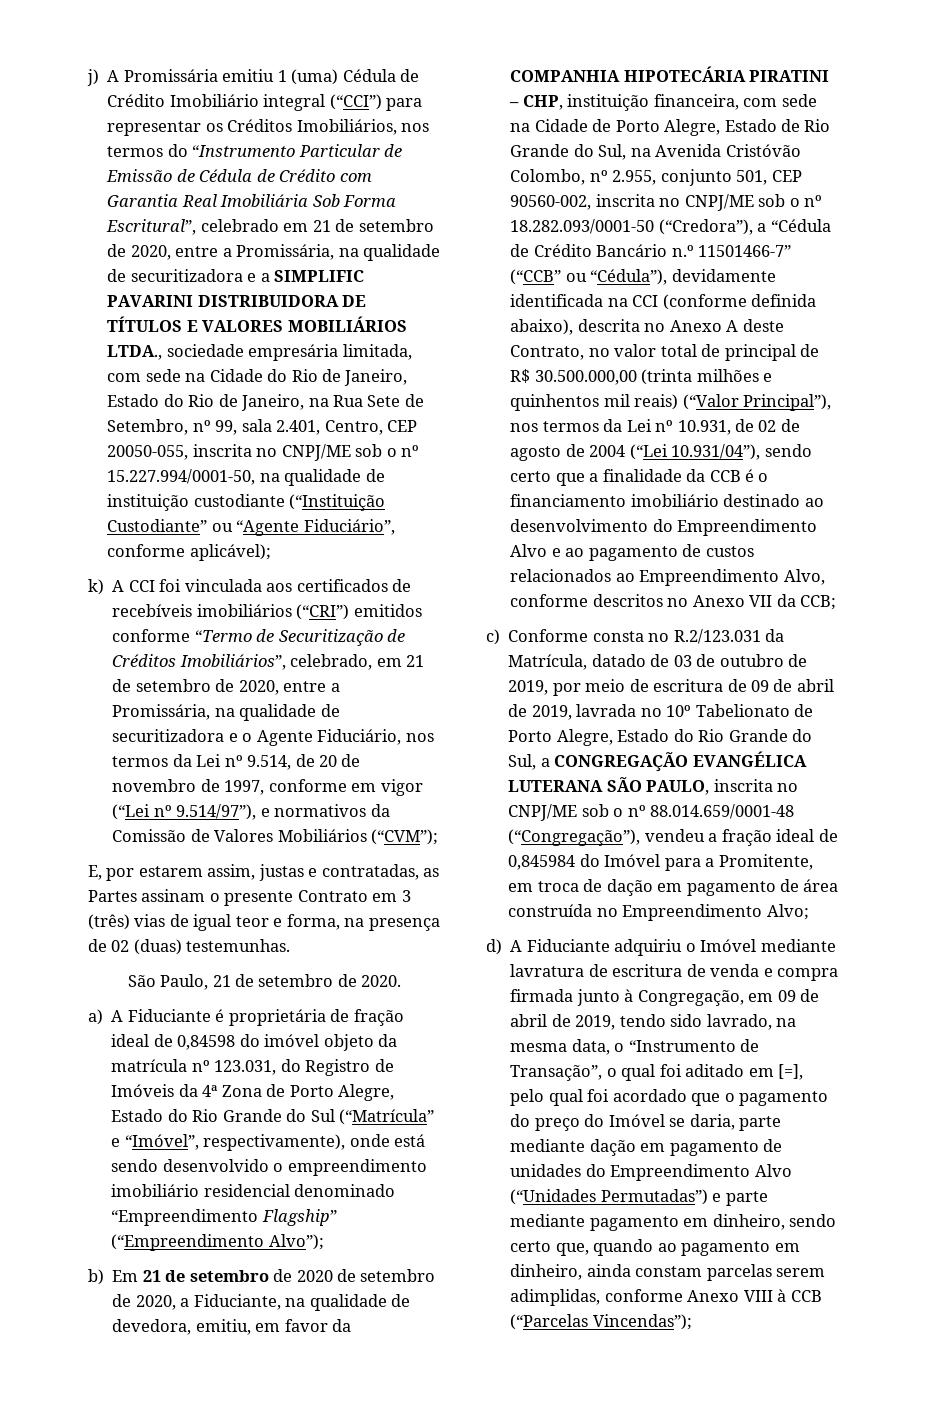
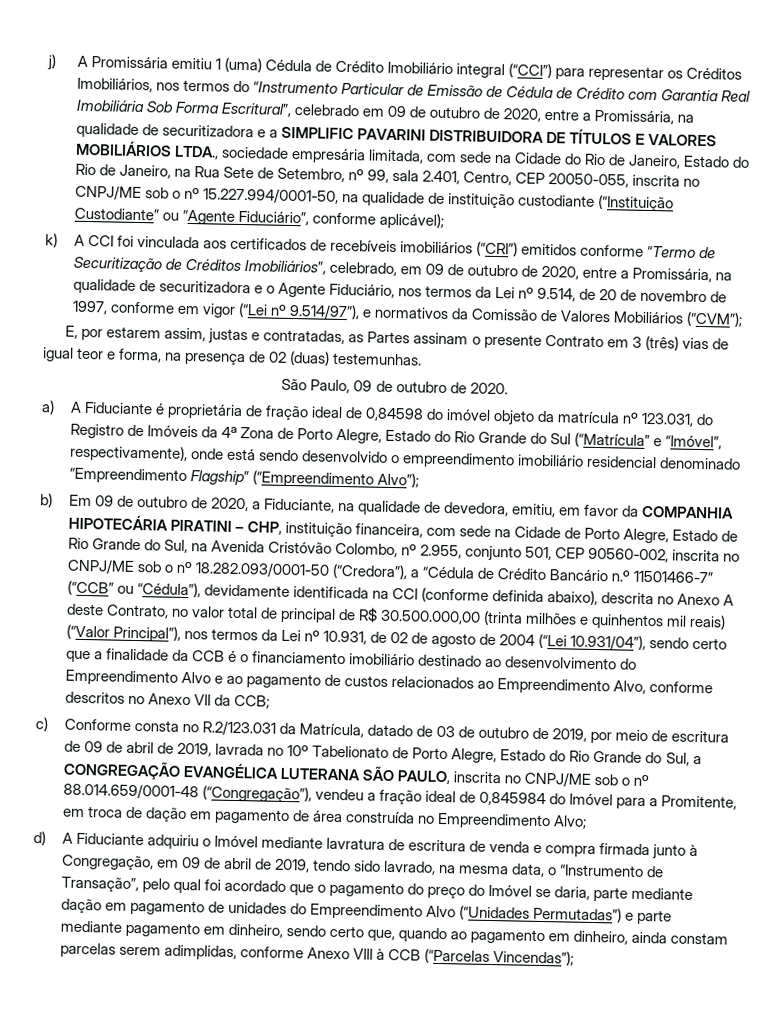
- j) A Promissária emitiu 1 (uma) Cédula de Crédito Imobiliário integral (“CCI”) para representar os Créditos Imobiliários, nos termos do “Instrumento Particular de Emissão de Cédula de Crédito com Garantia Real Imobiliária Sob Forma Escritural”, celebrado em 21 de setembro de 2020, entre a Promissária, na qualidade de securitizadora e a SIMPLIFIC PAVARINI DISTRIBUIDORA DE TÍTULOS E VALORES MOBILIÁRIOS LTDA., sociedade empresária limitada, com sede na Cidade do Rio de Janeiro, Estado do Rio de Janeiro, na Rua Sete de Setembro, nº 99, sala 2.401, Centro, CEP 20050-055, inscrita no CNPJ/ME sob o nº 15.227.994/0001-50, na qualidade de instituição custodiante (“Instituição Custodiante” ou “Agente Fiduciário”, conforme aplicável);
+ j) A Promissária emitiu 1 (uma) Cédula de Crédito Imobiliário integral (“CCI”) para representar os Créditos Imobiliários, nos termos do “Instrumento Particular de Emissão de Cédula de Crédito com Garantia Real Imobiliária Sob Forma Escritural”, celebrado em 09 de outubro de 2020, entre a Promissária, na qualidade de securitizadora e a SIMPLIFIC PAVARINI DISTRIBUIDORA DE TÍTULOS E VALORES MOBILIÁRIOS LTDA., sociedade empresária limitada, com sede na Cidade do Rio de Janeiro, Estado do Rio de Janeiro, na Rua Sete de Setembro, nº 99, sala 2.401, Centro, CEP 20050-055, inscrita no CNPJ/ME sob o nº 15.227.994/0001-50, na qualidade de instituição custodiante (“Instituição Custodiante” ou “Agente Fiduciário”, conforme aplicável);
- k) A CCI foi vinculada aos certificados de recebíveis imobiliários (“CRI”) emitidos conforme “Termo de Securitização de Créditos Imobiliários”, celebrado, em 21 de setembro de 2020, entre a Promissária, na qualidade de securitizadora e o Agente Fiduciário, nos termos da Lei nº 9.514, de 20 de novembro de 1997, conforme em vigor (“Lei nº 9.514/97”), e normativos da Comissão de Valores Mobiliários (“CVM”);
+ k) A CCI foi vinculada aos certificados de recebíveis imobiliários (“CRI”) emitidos conforme “Termo de Securitização de Créditos Imobiliários”, celebrado, em 09 de outubro de 2020, entre a Promissária, na qualidade de securitizadora e o Agente Fiduciário, nos termos da Lei nº 9.514, de 20 de novembro de 1997, conforme em vigor (“Lei nº 9.514/97”), e normativos da Comissão de Valores Mobiliários (“CVM”);
- São Paulo, 21 de setembro de 2020.
+ São Paulo, 09 de outubro de 2020.
- b) Em 21 de setembro de 2020 de setembro de 2020, a Fiduciante, na qualidade de devedora, emitiu, em favor da COMPANHIA HIPOTECÁRIA PIRATINI – CHP, instituição financeira, com sede na Cidade de Porto Alegre, Estado de Rio Grande do Sul, na Avenida Cristóvão Colombo, nº 2.955, conjunto 501, CEP 90560-002, inscrita no CNPJ/ME sob o nº 18.282.093/0001-50 (“Credora”), a “Cédula de Crédito Bancário n.º 11501466-7” (“CCB” ou “Cédula”), devidamente identificada na CCI (conforme definida abaixo), descrita no Anexo A deste Contrato, no valor total de principal de R$ 30.500.000,00 (trinta milhões e quinhentos mil reais) (“Valor Principal”), nos termos da Lei nº 10.931, de 02 de agosto de 2004 (“Lei 10.931/04”), sendo certo que a finalidade da CCB é o financiamento imobiliário destinado ao desenvolvimento do Empreendimento Alvo e ao pagamento de custos relacionados ao Empreendimento Alvo, conforme descritos no Anexo VII da CCB;
+ b) Em 09 de outubro de 2020, a Fiduciante, na qualidade de devedora, emitiu, em favor da COMPANHIA HIPOTECÁRIA PIRATINI – CHP, instituição financeira, com sede na Cidade de Porto Alegre, Estado de Rio Grande do Sul, na Avenida Cristóvão Colombo, nº 2.955, conjunto 501, CEP 90560-002, inscrita no CNPJ/ME sob o nº 18.282.093/0001-50 (“Credora”), a “Cédula de Crédito Bancário n.º 11501466-7” (“CCB” ou “Cédula”), devidamente identificada na CCI (conforme definida abaixo), descrita no Anexo A deste Contrato, no valor total de principal de R$ 30.500.000,00 (trinta milhões e quinhentos mil reais) (“Valor Principal”), nos termos da Lei nº 10.931, de 02 de agosto de 2004 (“Lei 10.931/04”), sendo certo que a finalidade da CCB é o financiamento imobiliário destinado ao desenvolvimento do Empreendimento Alvo e ao pagamento de custos relacionados ao Empreendimento Alvo, conforme descritos no Anexo VII da CCB;
- d) A Fiduciante adquiriu o Imóvel mediante lavratura de escritura de venda e compra firmada junto à Congregação, em 09 de abril de 2019, tendo sido lavrado, na mesma data, o “Instrumento de Transação”, o qual foi aditado em [=], pelo qual foi acordado que o pagamento do preço do Imóvel se daria, parte mediante dação em pagamento de unidades do Empreendimento Alvo (“Unidades Permutadas”) e parte mediante pagamento em dinheiro, sendo certo que, quando ao pagamento em dinheiro, ainda constam parcelas serem adimplidas, conforme Anexo VIII à CCB (“Parcelas Vincendas”);
+ d) A Fiduciante adquiriu o Imóvel mediante lavratura de escritura de venda e compra firmada junto à Congregação, em 09 de abril de 2019, tendo sido lavrado, na mesma data, o “Instrumento de Transação”, pelo qual foi acordado que o pagamento do preço do Imóvel se daria, parte mediante dação em pagamento de unidades do Empreendimento Alvo (“Unidades Permutadas”) e parte mediante pagamento em dinheiro, sendo certo que, quando ao pagamento em dinheiro, ainda constam parcelas serem adimplidas, conforme Anexo VIII à CCB (“Parcelas Vincendas”);

